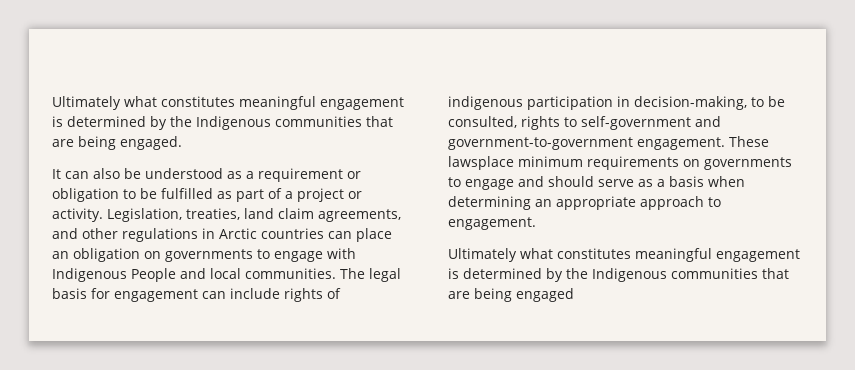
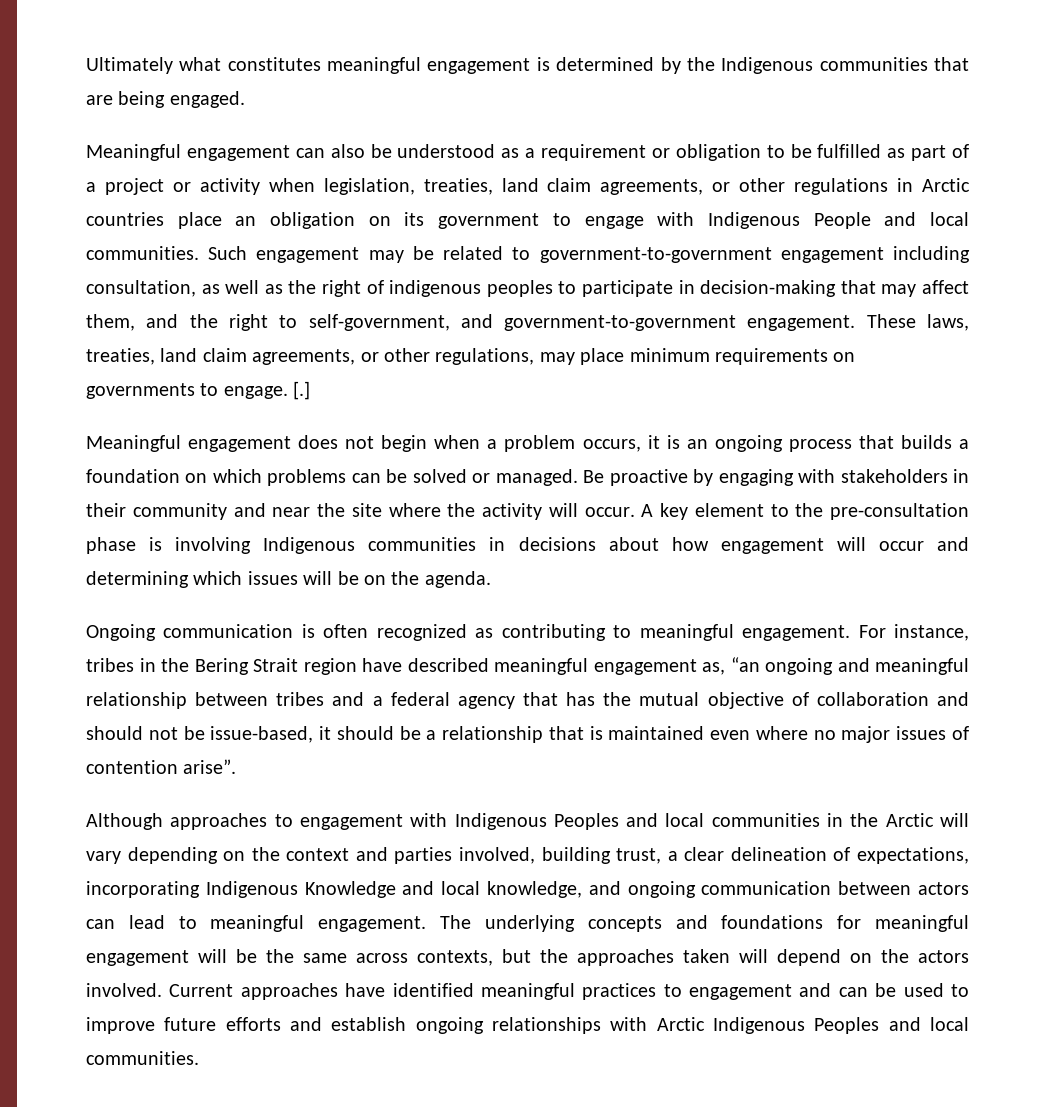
- It can also be understood as a requirement or obligation to be fulfilled as part of a project or activity. Legislation, treaties, land claim agreements, and other regulations in Arctic countries can place an obligation on governments to engage with Indigenous People and local communities.
+ Meaningful engagement can also be understood as a requirement or obligation to be fulfilled as part of a project or activity when legislation, treaties, land claim agreements, or other regulations in Arctic countries place an obligation on its government to engage with Indigenous People and local communities.
- The legal basis for engagement can include rights of indigenous participation in decision-making, to be consulted, rights to self-government and government-to-government engagement. These lawsplace minimum requirements on governments to engage and should serve as a basis when determining an appropriate approach to engagement.
- Ultimately what constitutes meaningful engagement is determined by the Indigenous communities that are being engaged
+ Such engagement may be related to government-to-government engagement including consultation, as well as the right of indigenous peoples to participate in decision-making that may affect them, and the right to self-government, and government-to-government engagement. These laws, treaties, land claim agreements, or other regulations, may place minimum requirements on governments to engage. [.]
+ Meaningful engagement does not begin when a problem occurs, it is an ongoing process that builds a foundation on which problems can be solved or managed. Be proactive by engaging with stakeholders in their community and near the site where the activity will occur. A key element to the pre-consultation phase is involving Indigenous communities in decisions about how engagement will occur and determining which issues will be on the agenda.
+ Ongoing communication is often recognized as contributing to meaningful engagement. For instance, tribes in the Bering Strait region have described meaningful engagement as, “an ongoing and meaningful relationship between tribes and a federal agency that has the mutual objective of collaboration and should not be issue-based, it should be a relationship that is maintained even where no major issues of contention arise”.
+ Although approaches to engagement with Indigenous Peoples and local communities in the Arctic will vary depending on the context and parties involved, building trust, a clear delineation of expectations, incorporating Indigenous Knowledge and local knowledge, and ongoing communication between actors can lead to meaningful engagement. The underlying concepts and foundations for meaningful engagement will be the same across contexts, but the approaches taken will depend on the actors involved. Current approaches have identified meaningful practices to engagement and can be used to improve future efforts and establish ongoing relationships with Arctic Indigenous Peoples and local communities.

